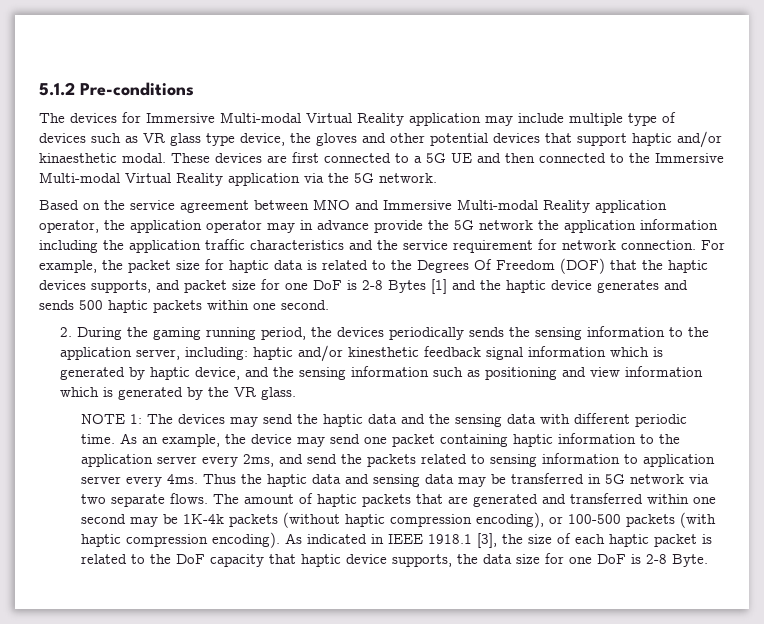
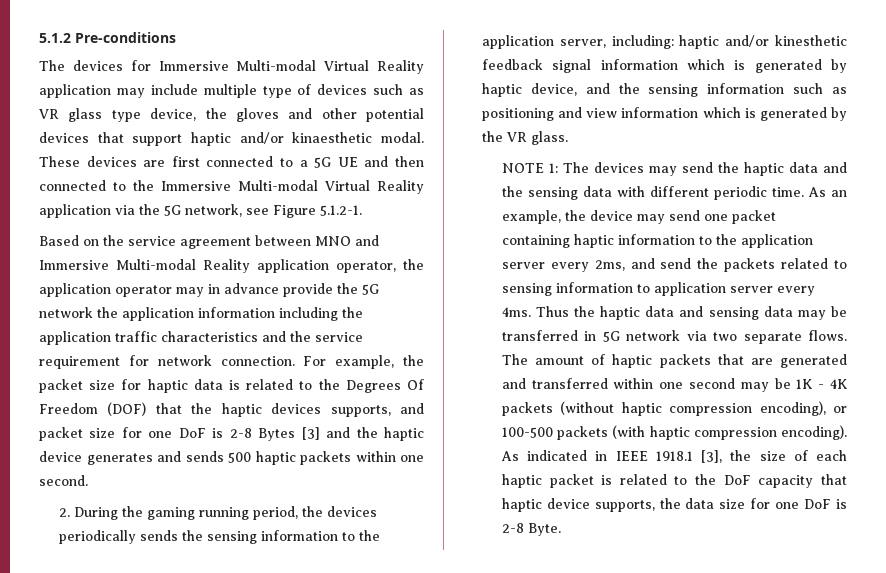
- These devices are first connected to a 5G UE and then connected to the Immersive Multi-modal Virtual Reality application via the 5G network.
+ These devices are first connected to a 5G UE and then connected to the Immersive Multi-modal Virtual Reality application via the 5G network, see Figure 5.1.2-1.
- For example, the packet size for haptic data is related to the Degrees Of Freedom (DOF) that the haptic devices supports, and packet size for one DoF is 2-8 Bytes [1] and the haptic device generates and sends 500 haptic packets within one second.
+ For example, the packet size for haptic data is related to the Degrees Of Freedom (DOF) that the haptic devices supports, and packet size for one DoF is 2-8 Bytes [3] and the haptic device generates and sends 500 haptic packets within one second.
- The amount of haptic packets that are generated and transferred within one second may be 1K-4k packets (without haptic compression encoding), or 100-500 packets (with haptic compression encoding).
+ The amount of haptic packets that are generated and transferred within one second may be 1K - 4K packets (without haptic compression encoding), or 100-500 packets (with haptic compression encoding).

